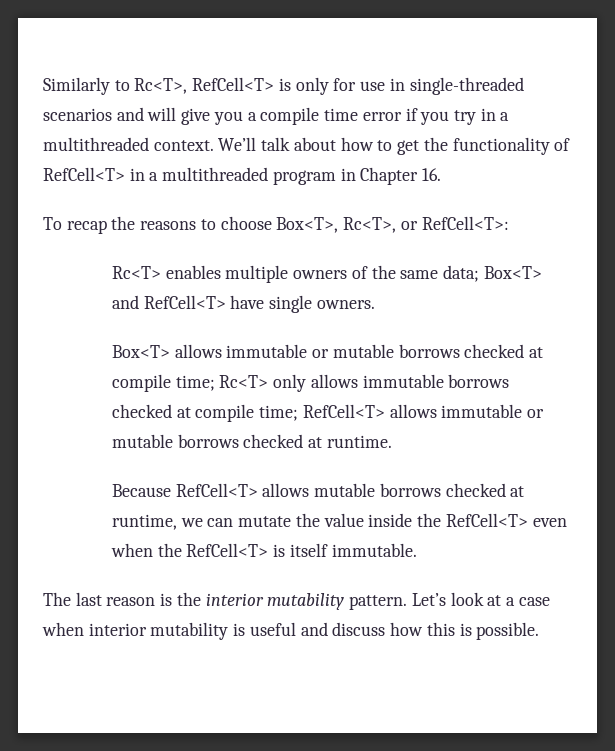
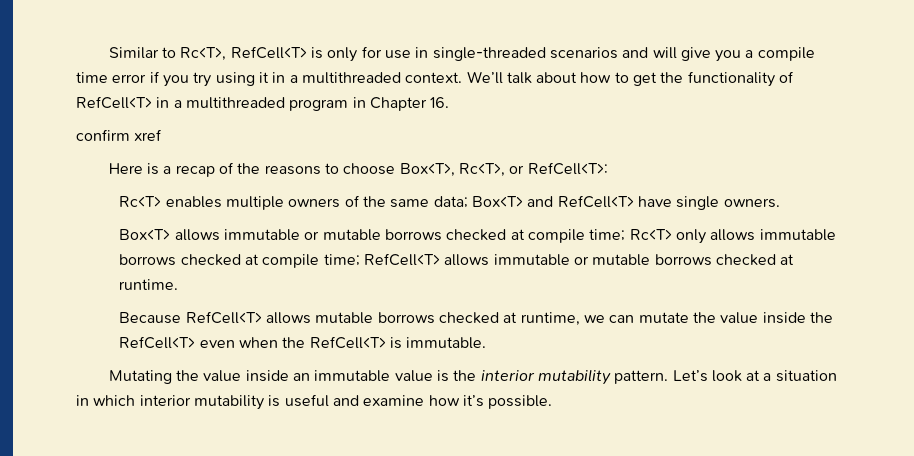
- Similarly to Rc<T>, RefCell<T> is only for use in single-threaded scenarios and will give you a compile time error if you try in a multithreaded context.
+ Similar to Rc<T>, RefCell<T> is only for use in single-threaded scenarios and will give you a compile time error if you try using it in a multithreaded context.
- To recap the reasons to choose Box<T>, Rc<T>, or RefCell<T>:
+ confirm xref
+ Here is a recap of the reasons to choose Box<T>, Rc<T>, or RefCell<T>:
- Because RefCell<T> allows mutable borrows checked at runtime, we can mutate the value inside the RefCell<T> even when the RefCell<T> is itself immutable.
+ Because RefCell<T> allows mutable borrows checked at runtime, we can mutate the value inside the RefCell<T> even when the RefCell<T> is immutable.
- The last reason is the interior mutability pattern.
+ Mutating the value inside an immutable value is the interior mutability pattern.
- Let’s look at a case when interior mutability is useful and discuss how this is possible.
+ Let’s look at a situation in which interior mutability is useful and examine how it’s possible.

